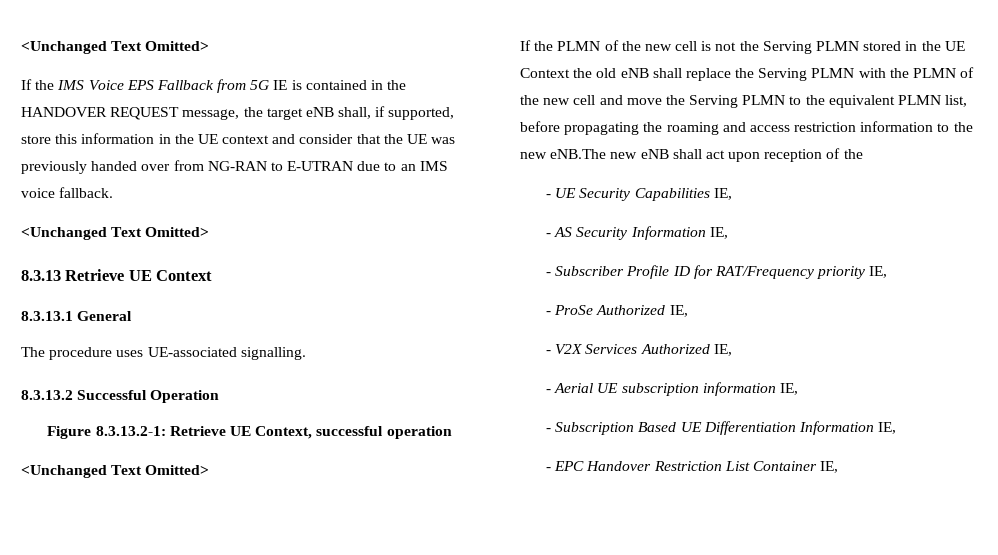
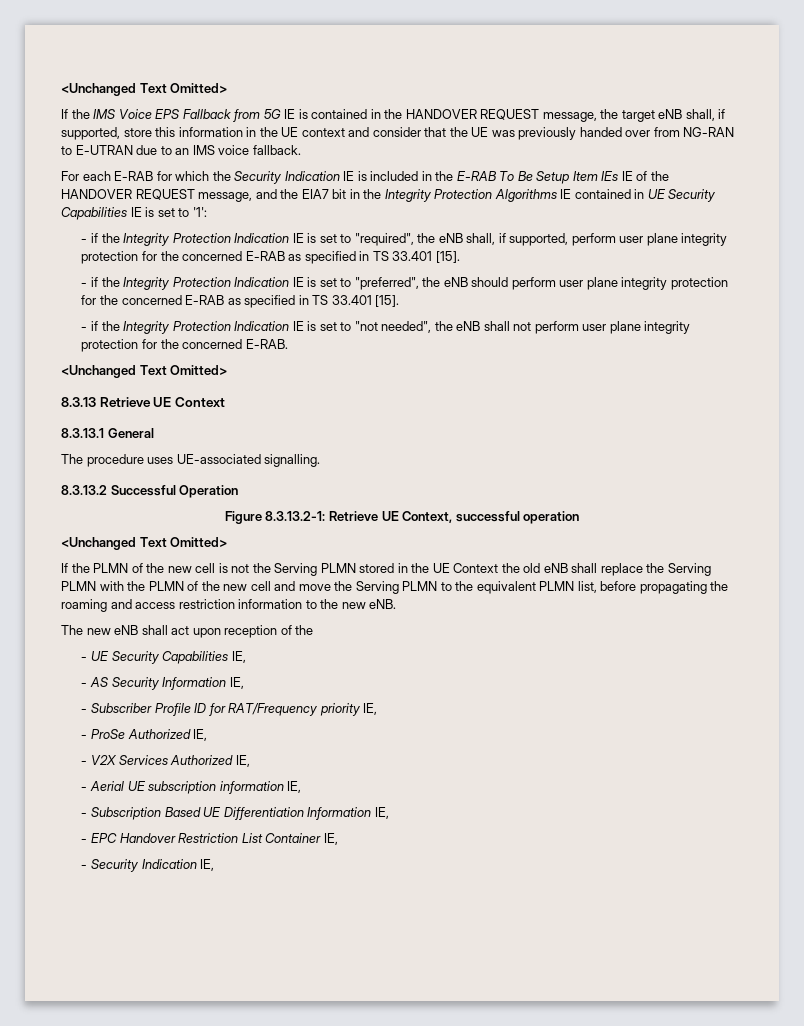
+ For each E-RAB for which the Security Indication IE is included in the E-RAB To Be Setup Item IEs IE of the HANDOVER REQUEST message, and the EIA7 bit in the Integrity Protection Algorithms IE contained in UE Security Capabilities IE is set to '1':
+ - if the Integrity Protection Indication IE is set to "required", the eNB shall, if supported, perform user plane integrity protection for the concerned E-RAB as specified in TS 33.401 [15].
+ - if the Integrity Protection Indication IE is set to "preferred", the eNB should perform user plane integrity protection for the concerned E-RAB as specified in TS 33.401 [15].
+ - if the Integrity Protection Indication IE is set to "not needed", the eNB shall not perform user plane integrity protection for the concerned E-RAB.
- If the PLMN of the new cell is not the Serving PLMN stored in the UE Context the old eNB shall replace the Serving PLMN with the PLMN of the new cell and move the Serving PLMN to the equivalent PLMN list, before propagating the roaming and access restriction information to the new eNB.The new eNB shall act upon reception of the
+ If the PLMN of the new cell is not the Serving PLMN stored in the UE Context the old eNB shall replace the Serving PLMN with the PLMN of the new cell and move the Serving PLMN to the equivalent PLMN list, before propagating the roaming and access restriction information to the new eNB.
+ The new eNB shall act upon reception of the
+ - Security Indication IE,

